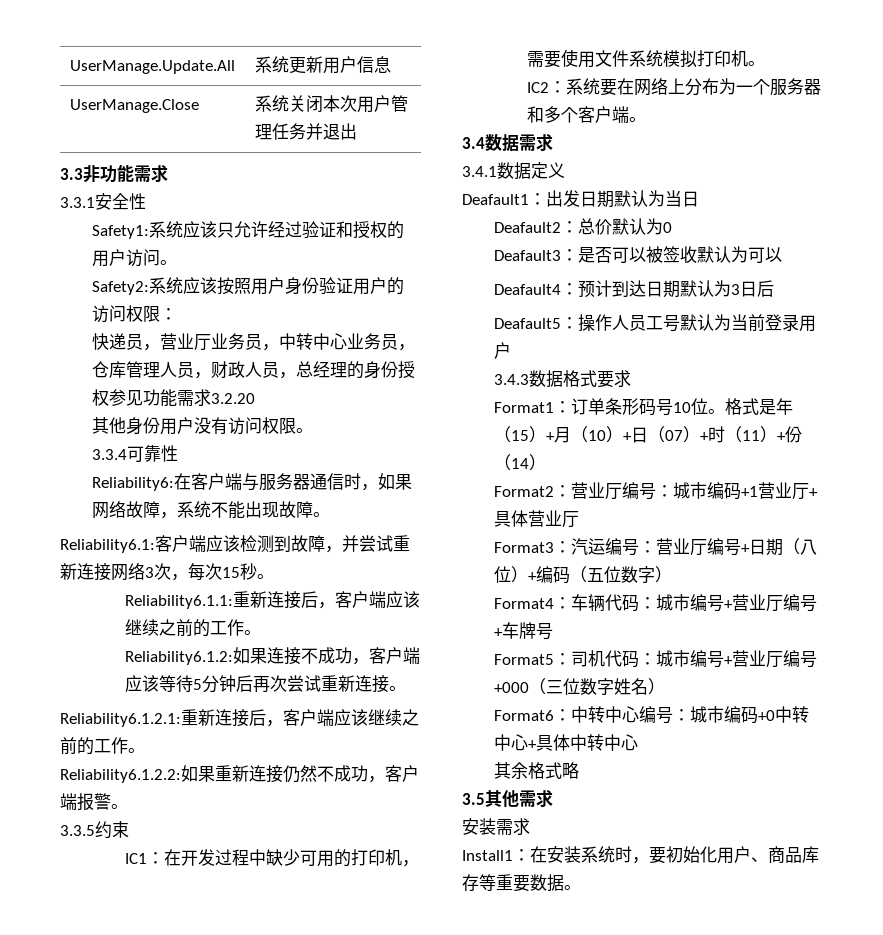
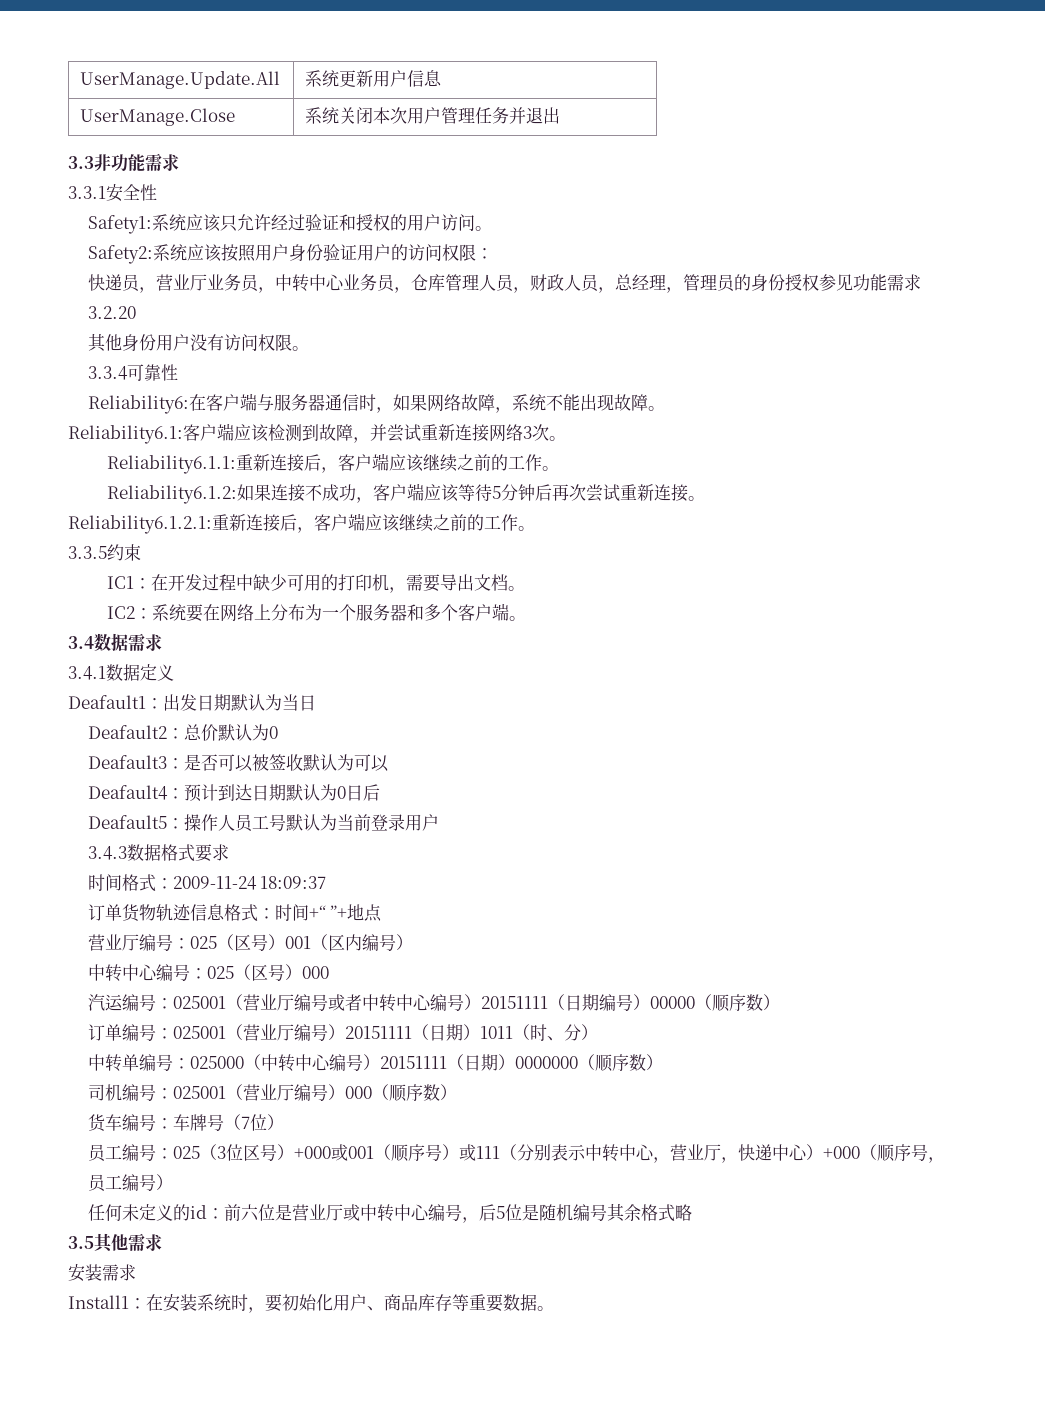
- 快递员，营业厅业务员，中转中心业务员，仓库管理人员，财政人员，总经理的身份授权参见功能需求3.2.20
+ 快递员，营业厅业务员，中转中心业务员，仓库管理人员，财政人员，总经理，管理员的身份授权参见功能需求3.2.20
- Reliability6.1:客户端应该检测到故障，并尝试重新连接网络3次，每次15秒。
+ Reliability6.1:客户端应该检测到故障，并尝试重新连接网络3次。
- Reliability6.1.2.2:如果重新连接仍然不成功，客户端报警。
- IC1：在开发过程中缺少可用的打印机，需要使用文件系统模拟打印机。
+ IC1：在开发过程中缺少可用的打印机，需要导出文档。
- Deafault4：预计到达日期默认为3日后
+ Deafault4：预计到达日期默认为0日后
- Format1：订单条形码号10位。格式是年（15）+月（10）+日（07）+时（11）+份（14）
- Format2：营业厅编号：城市编码+1营业厅+具体营业厅
- Format3：汽运编号：营业厅编号+日期（八位）+编码（五位数字）
- Format4：车辆代码：城市编号+营业厅编号+车牌号
- Format5：司机代码：城市编号+营业厅编号+000（三位数字姓名）
- Format6：中转中心编号：城市编码+0中转中心+具体中转中心
- 其余格式略
+ 时间格式：2009-11-24 18:09:37
+ 订单货物轨迹信息格式：时间+“ ”+地点
+ 营业厅编号：025（区号）001（区内编号）
+ 中转中心编号：025（区号）000
+ 汽运编号：025001（营业厅编号或者中转中心编号）20151111（日期编号）00000（顺序数）
+ 订单编号：025001（营业厅编号）20151111（日期）1011（时、分）
+ 中转单编号：025000（中转中心编号）20151111（日期）0000000（顺序数）
+ 司机编号：025001（营业厅编号）000（顺序数）
+ 货车编号：车牌号（7位）
+ 员工编号：025（3位区号）+000或001（顺序号）或111（分别表示中转中心，营业厅，快递中心）+000（顺序号，员工编号）
+ 任何未定义的id：前六位是营业厅或中转中心编号，后5位是随机编号其余格式略

